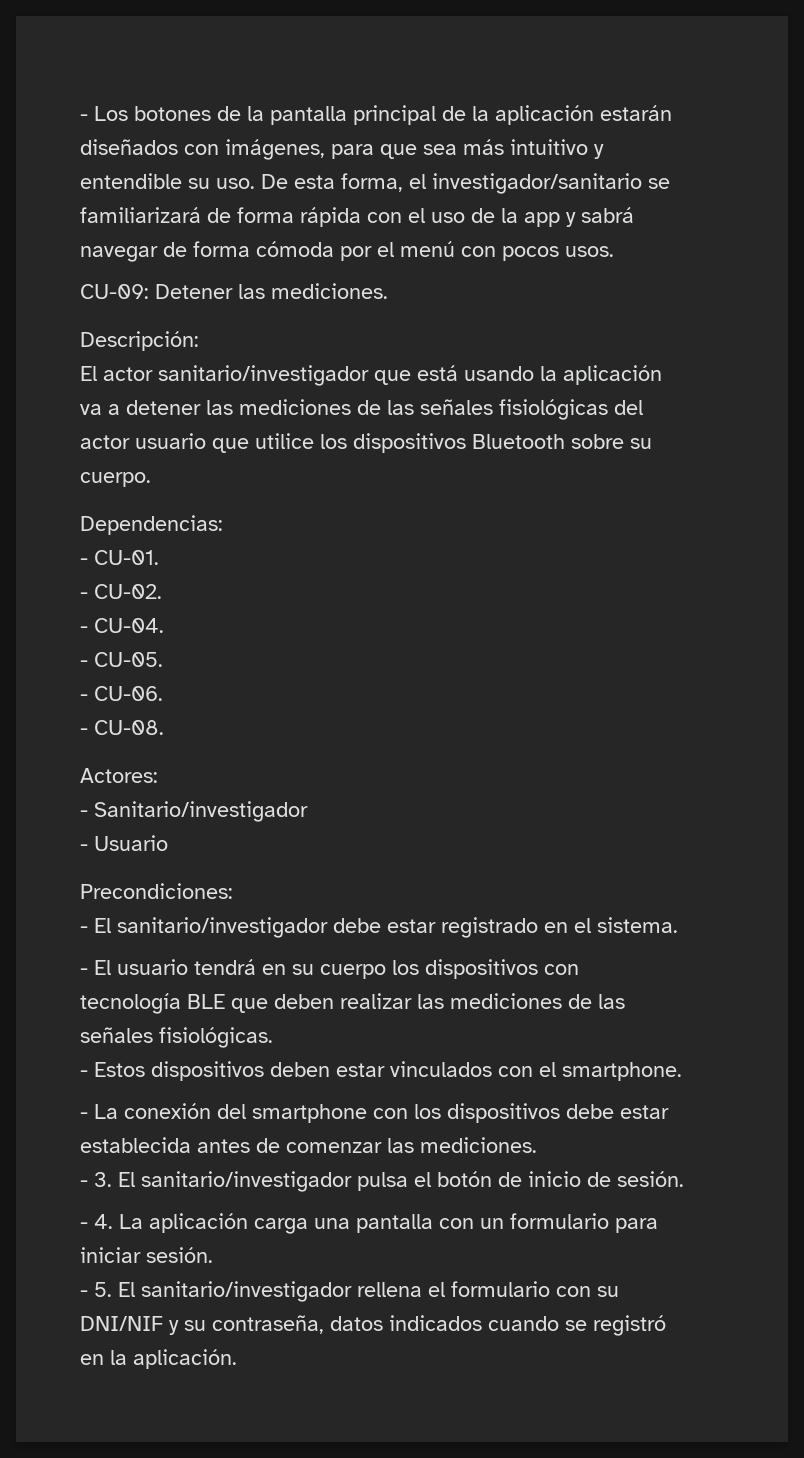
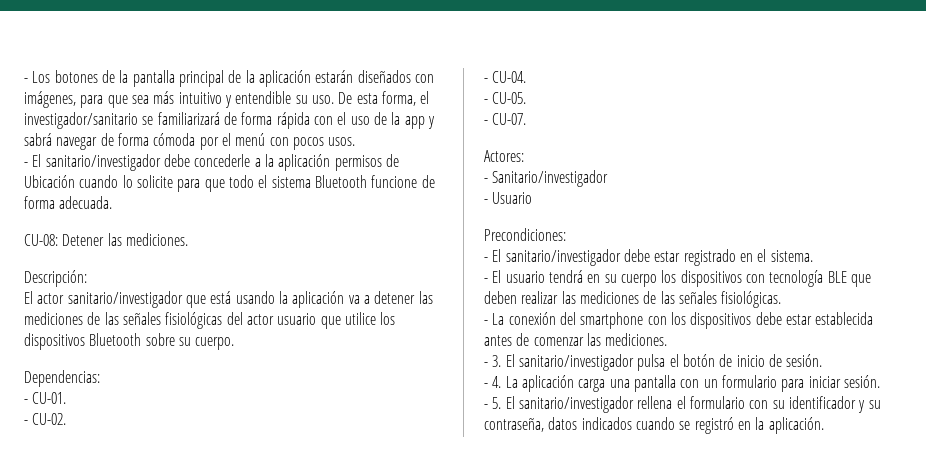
- CU-09: Detener las mediciones.
+ - El sanitario/investigador debe concederle a la aplicación permisos de Ubicación cuando lo solicite para que todo el sistema Bluetooth funcione de forma adecuada.
+ CU-08: Detener las mediciones.
- - CU-06.
- - CU-08.
+ - CU-07.
- - Estos dispositivos deben estar vinculados con el smartphone.
- - 5. El sanitario/investigador rellena el formulario con su DNI/NIF y su contraseña, datos indicados cuando se registró en la aplicación.
+ - 5. El sanitario/investigador rellena el formulario con su identificador y su contraseña, datos indicados cuando se registró en la aplicación.

